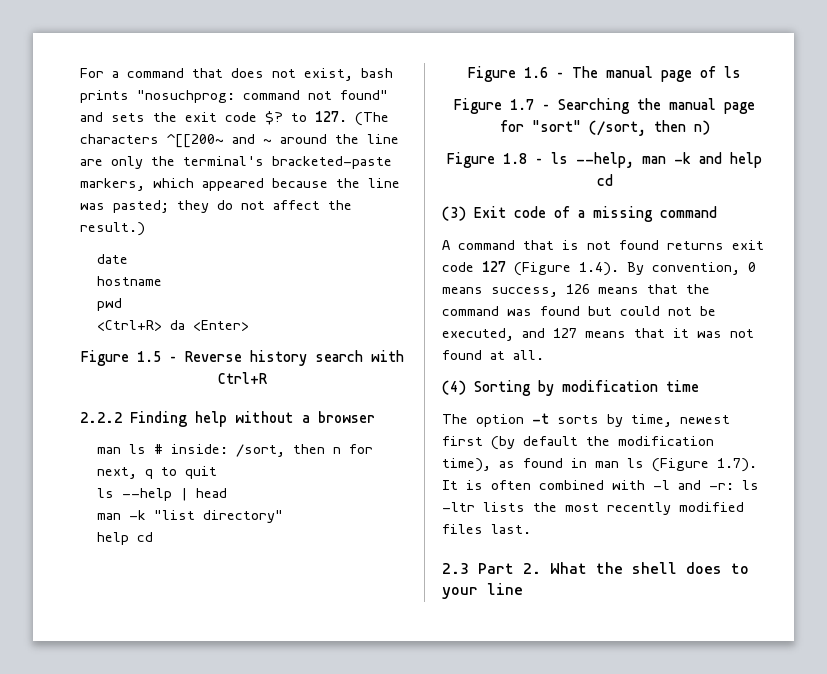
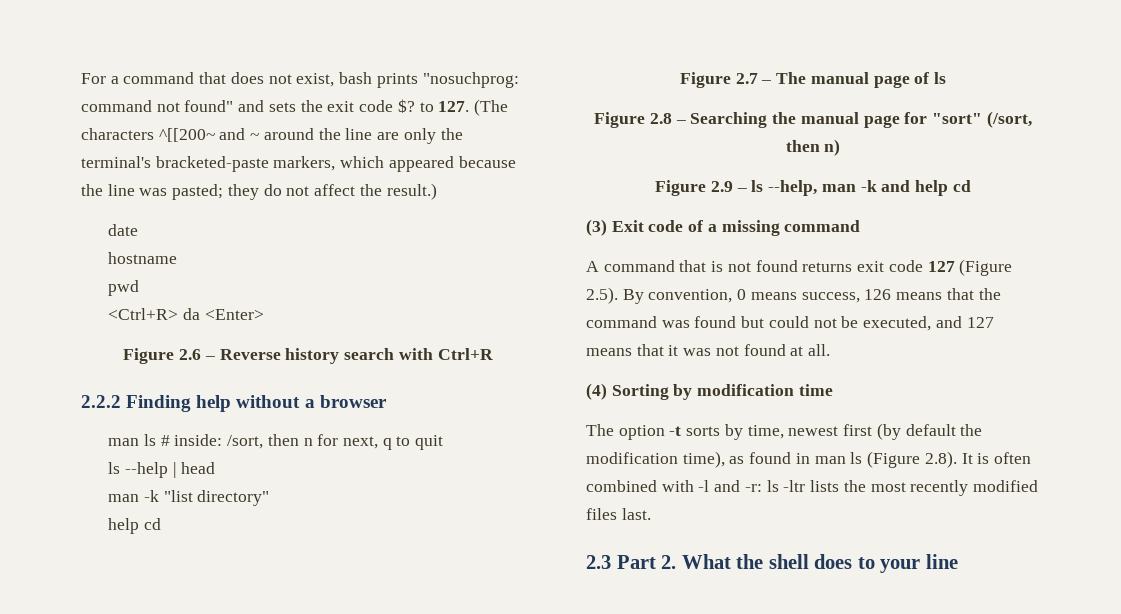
- Figure 1.5 – Reverse history search with Ctrl+R
+ Figure 2.6 – Reverse history search with Ctrl+R
- Figure 1.6 – The manual page of ls
+ Figure 2.7 – The manual page of ls
- Figure 1.7 – Searching the manual page for "sort" (/sort, then n)
+ Figure 2.8 – Searching the manual page for "sort" (/sort, then n)
- Figure 1.8 – ls --help, man -k and help cd
+ Figure 2.9 – ls --help, man -k and help cd
- A command that is not found returns exit code 127 (Figure 1.4). By convention, 0 means success, 126 means that the command was found but could not be executed, and 127 means that it was not found at all.
+ A command that is not found returns exit code 127 (Figure 2.5). By convention, 0 means success, 126 means that the command was found but could not be executed, and 127 means that it was not found at all.
- The option -t sorts by time, newest first (by default the modification time), as found in man ls (Figure 1.7). It is often combined with -l and -r: ls -ltr lists the most recently modified files last.
+ The option -t sorts by time, newest first (by default the modification time), as found in man ls (Figure 2.8). It is often combined with -l and -r: ls -ltr lists the most recently modified files last.

